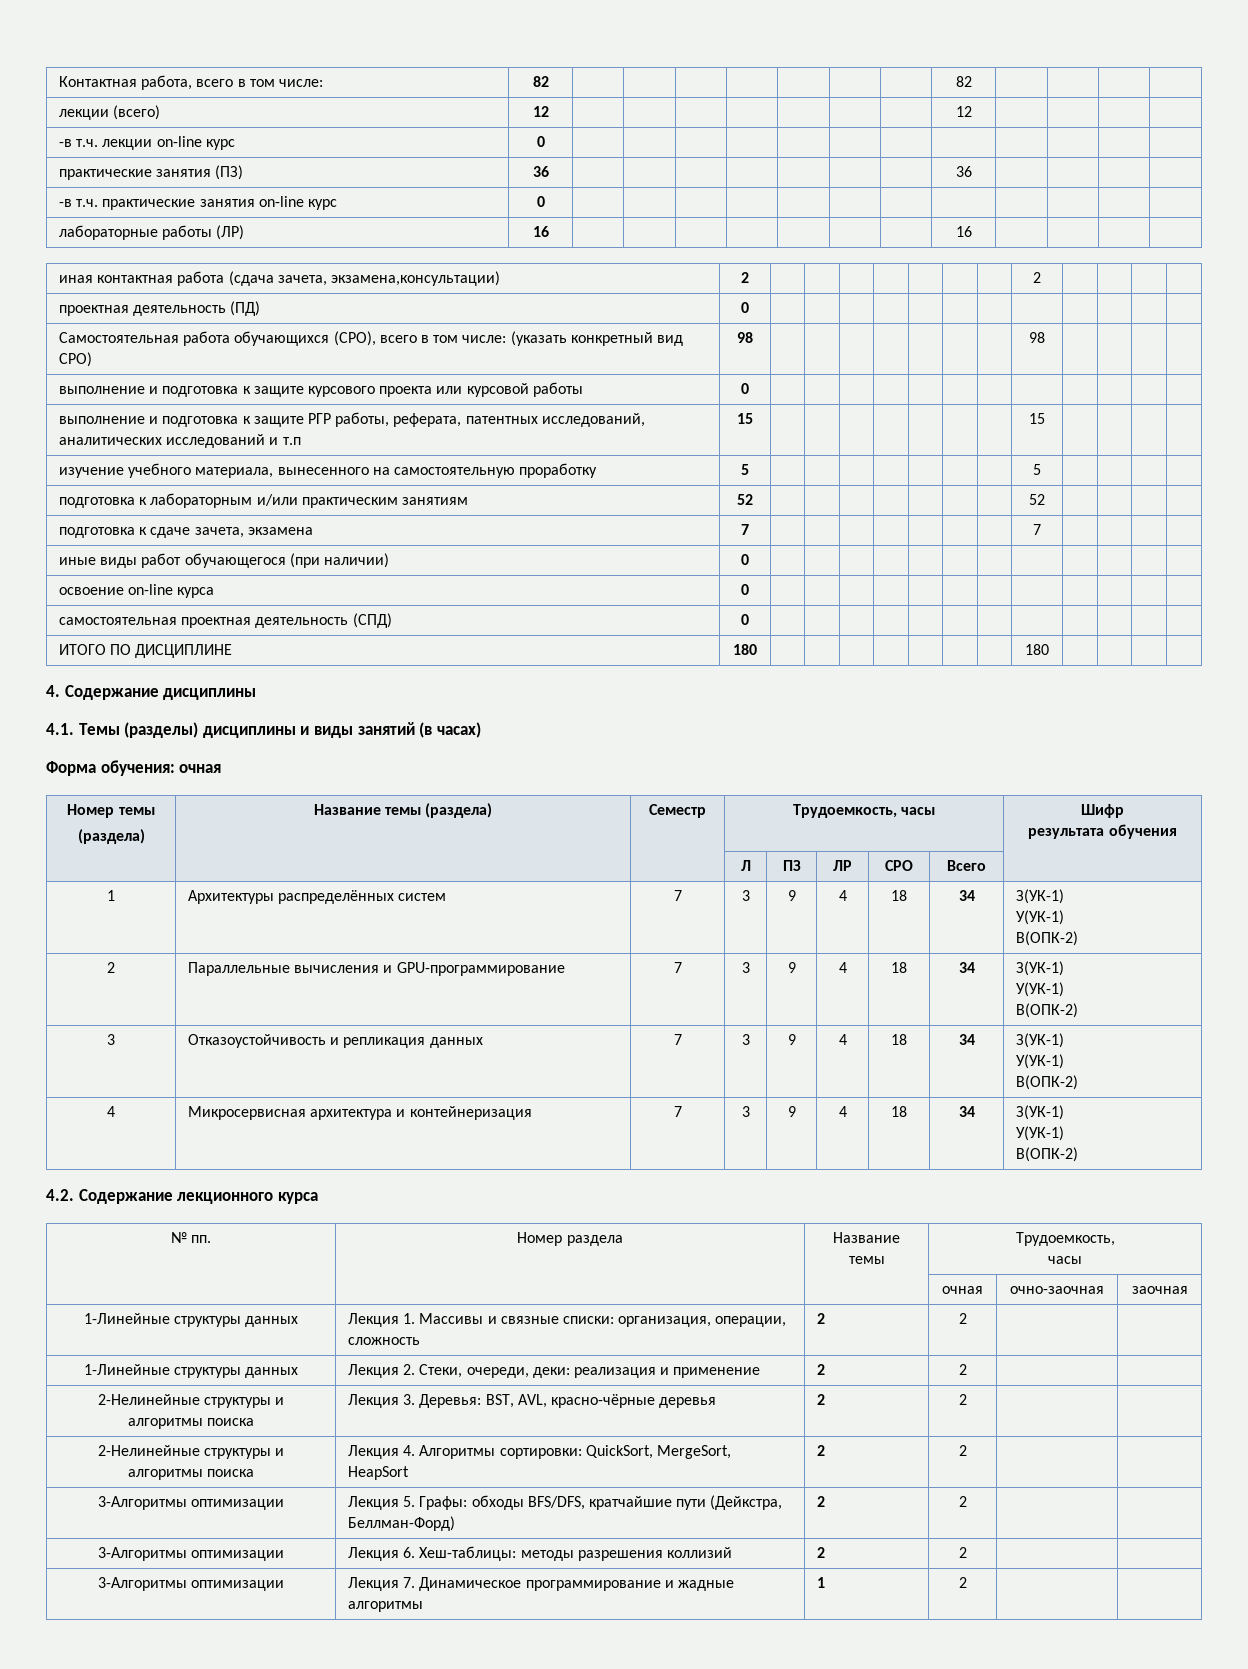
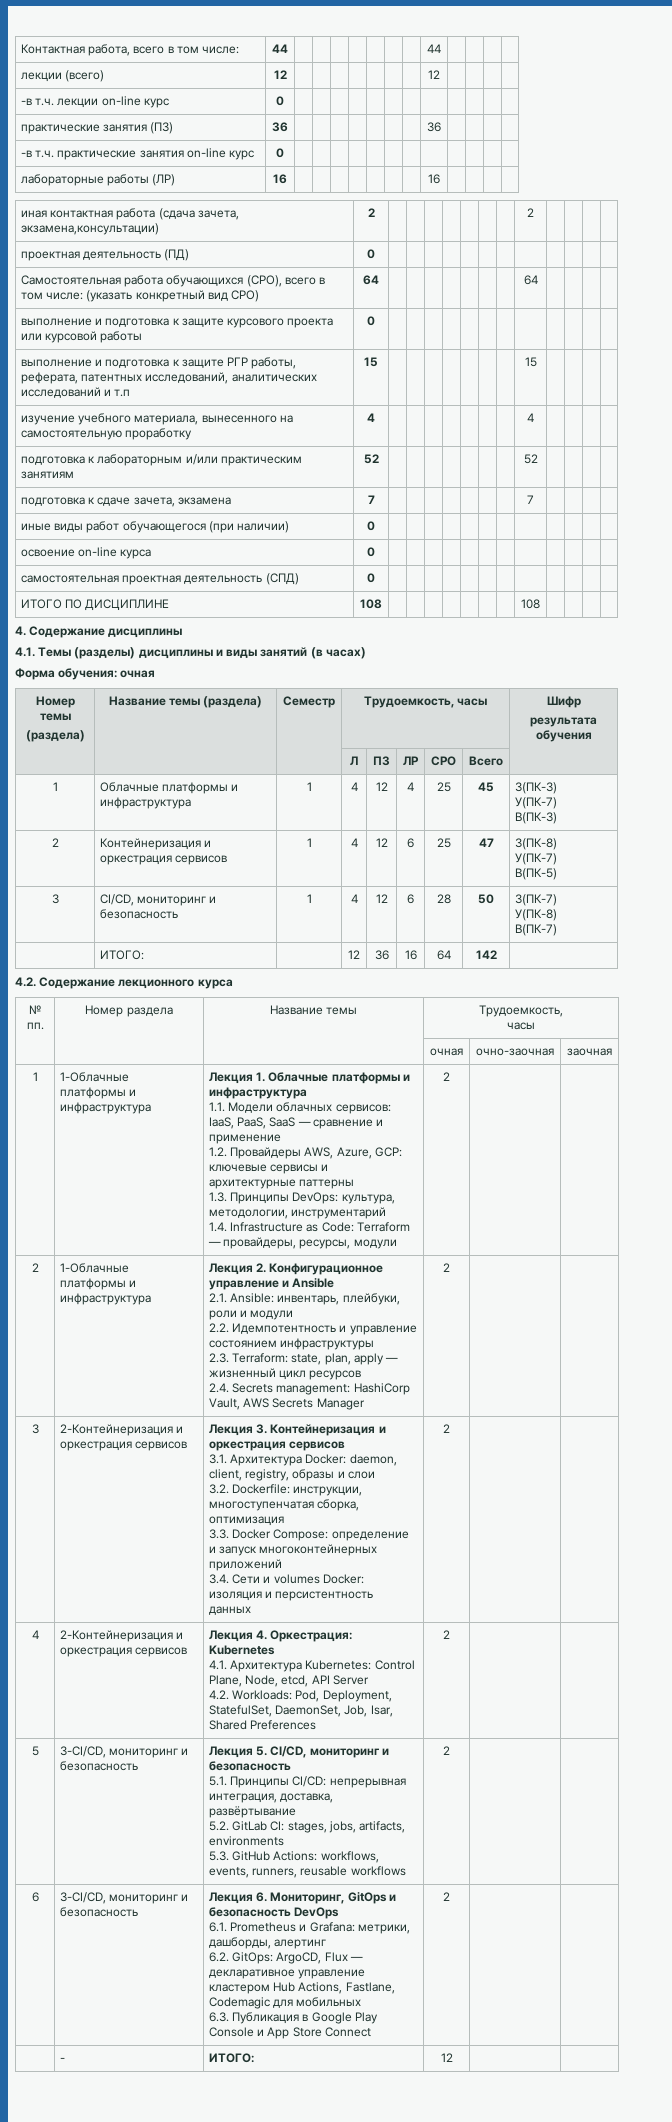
- Контактная работа, всего в том числе: | 82 | | | | | | | | 82 | | | |
+ Контактная работа, всего в том числе: | 44 | | | | | | | | 44 | | | |
- Самостоятельная работа обучающихся (СРО), всего в том числе: (указать конкретный вид СРО) | 98 | | | | | | | | 98 | | | |
+ Самостоятельная работа обучающихся (СРО), всего в том числе: (указать конкретный вид СРО) | 64 | | | | | | | | 64 | | | |
- изучение учебного материала, вынесенного на самостоятельную проработку | 5 | | | | | | | | 5 | | | |
+ изучение учебного материала, вынесенного на самостоятельную проработку | 4 | | | | | | | | 4 | | | |
- ИТОГО ПО ДИСЦИПЛИНЕ | 180 | | | | | | | | 180 | | | |
+ ИТОГО ПО ДИСЦИПЛИНЕ | 108 | | | | | | | | 108 | | | |
- 1 | Архитектуры распределённых систем | 7 | 3 | 9 | 4 | 18 | 34 | З(УК-1)
- У(УК-1)
- В(ОПК-2)
- 2 | Параллельные вычисления и GPU-программирование | 7 | 3 | 9 | 4 | 18 | 34 | З(УК-1)
- У(УК-1)
- В(ОПК-2)
- 3 | Отказоустойчивость и репликация данных | 7 | 3 | 9 | 4 | 18 | 34 | З(УК-1)
- У(УК-1)
- В(ОПК-2)
- 4 | Микросервисная архитектура и контейнеризация | 7 | 3 | 9 | 4 | 18 | 34 | З(УК-1)
- У(УК-1)
- В(ОПК-2)
+ 1 | Облачные платформы и инфраструктура | 1 | 4 | 12 | 4 | 25 | 45 | З(ПК-3)
+ У(ПК-7)
+ В(ПК-3)
+ 2 | Контейнеризация и оркестрация сервисов | 1 | 4 | 12 | 6 | 25 | 47 | З(ПК-8)
+ У(ПК-7)
+ В(ПК-5)
+ 3 | CI/CD, мониторинг и безопасность | 1 | 4 | 12 | 6 | 28 | 50 | З(ПК-7)
+ У(ПК-8)
+ В(ПК-7)
+ | ИТОГО: | | 12 | 36 | 16 | 64 | 142 |
- 1-Линейные структуры данных | Лекция 1. Массивы и связные списки: организация, операции, сложность | 2 | 2 | |
- 1-Линейные структуры данных | Лекция 2. Стеки, очереди, деки: реализация и применение | 2 | 2 | |
- 2-Нелинейные структуры и алгоритмы поиска | Лекция 3. Деревья: BST, AVL, красно-чёрные деревья | 2 | 2 | |
- 2-Нелинейные структуры и алгоритмы поиска | Лекция 4. Алгоритмы сортировки: QuickSort, MergeSort, HeapSort | 2 | 2 | |
- 3-Алгоритмы оптимизации | Лекция 5. Графы: обходы BFS/DFS, кратчайшие пути (Дейкстра, Беллман-Форд) | 2 | 2 | |
- 3-Алгоритмы оптимизации | Лекция 6. Хеш-таблицы: методы разрешения коллизий | 2 | 2 | |
- 3-Алгоритмы оптимизации | Лекция 7. Динамическое программирование и жадные алгоритмы | 1 | 2 | |
+ 1 | 1-Облачные платформы и инфраструктура | Лекция 1. Облачные платформы и инфраструктура
+ 1.1. Модели облачных сервисов: IaaS, PaaS, SaaS — сравнение и применение
+ 1.2. Провайдеры AWS, Azure, GCP: ключевые сервисы и архитектурные паттерны
+ 1.3. Принципы DevOps: культура, методологии, инструментарий
+ 1.4. Infrastructure as Code: Terraform — провайдеры, ресурсы, модули | 2 | |
+ 2 | 1-Облачные платформы и инфраструктура | Лекция 2. Конфигурационное управление и Ansible
+ 2.1. Ansible: инвентарь, плейбуки, роли и модули
+ 2.2. Идемпотентность и управление состоянием инфраструктуры
+ 2.3. Terraform: state, plan, apply — жизненный цикл ресурсов
+ 2.4. Secrets management: HashiCorp Vault, AWS Secrets Manager | 2 | |
+ 3 | 2-Контейнеризация и оркестрация сервисов | Лекция 3. Контейнеризация и оркестрация сервисов
+ 3.1. Архитектура Docker: daemon, client, registry, образы и слои
+ 3.2. Dockerfile: инструкции, многоступенчатая сборка, оптимизация
+ 3.3. Docker Compose: определение и запуск многоконтейнерных приложений
+ 3.4. Сети и volumes Docker: изоляция и персистентность данных | 2 | |
+ 4 | 2-Контейнеризация и оркестрация сервисов | Лекция 4. Оркестрация: Kubernetes
+ 4.1. Архитектура Kubernetes: Control Plane, Node, etcd, API Server
+ 4.2. Workloads: Pod, Deployment, StatefulSet, DaemonSet, Job, Isar, Shared Preferences | 2 | |
+ 5 | 3-CI/CD, мониторинг и безопасность | Лекция 5. CI/CD, мониторинг и безопасность
+ 5.1. Принципы CI/CD: непрерывная интеграция, доставка, развёртывание
+ 5.2. GitLab CI: stages, jobs, artifacts, environments
+ 5.3. GitHub Actions: workflows, events, runners, reusable workflows | 2 | |
+ 6 | 3-CI/CD, мониторинг и безопасность | Лекция 6. Мониторинг, GitOps и безопасность DevOps
+ 6.1. Prometheus и Grafana: метрики, дашборды, алертинг
+ 6.2. GitOps: ArgoCD, Flux — декларативное управление кластером Hub Actions, Fastlane, Codemagic для мобильных
+ 6.3. Публикация в Google Play Console и App Store Connect | 2 | |
+ | - | ИТОГО: | 12 | |

